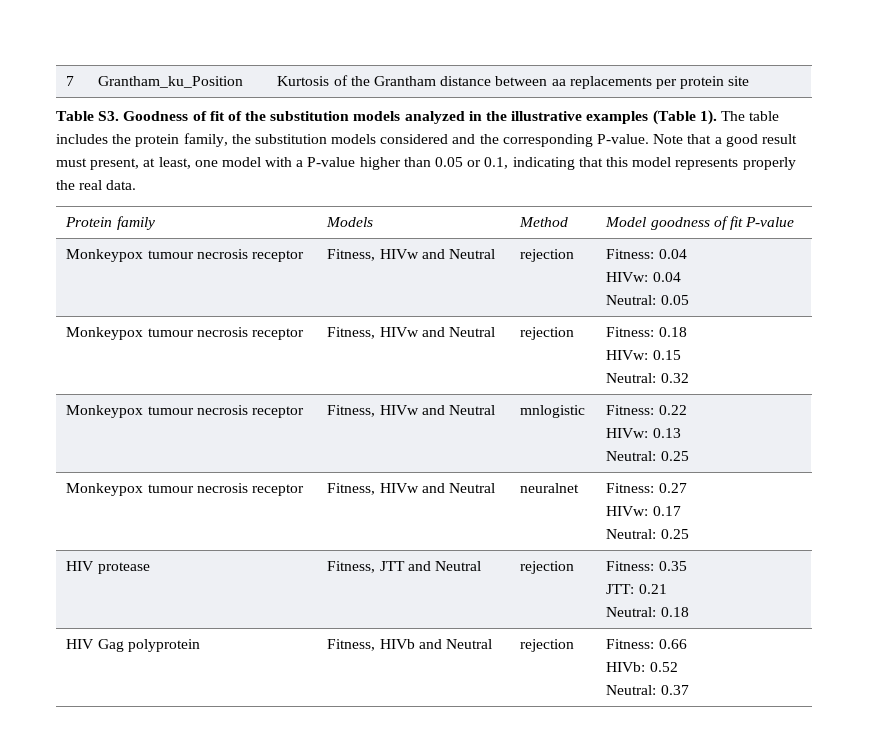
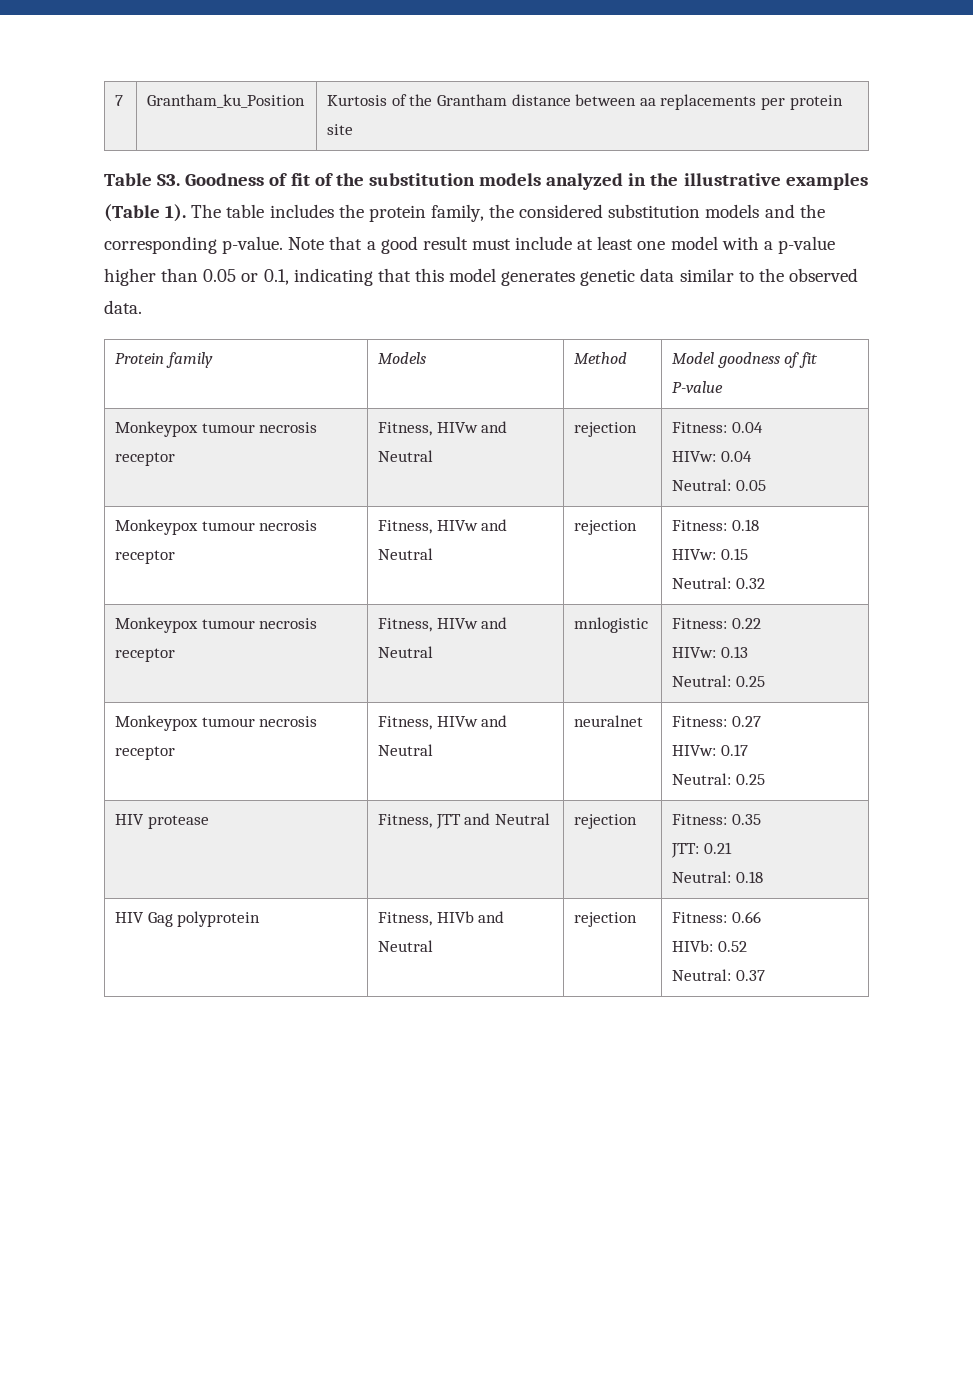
- The table includes the protein family, the substitution models considered and the corresponding P-value.
+ The table includes the protein family, the considered substitution models and the corresponding p-value.
- Note that a good result must present, at least, one model with a P-value higher than 0.05 or 0.1, indicating that this model represents properly the real data.
+ Note that a good result must include at least one model with a p-value higher than 0.05 or 0.1, indicating that this model generates genetic data similar to the observed data.

